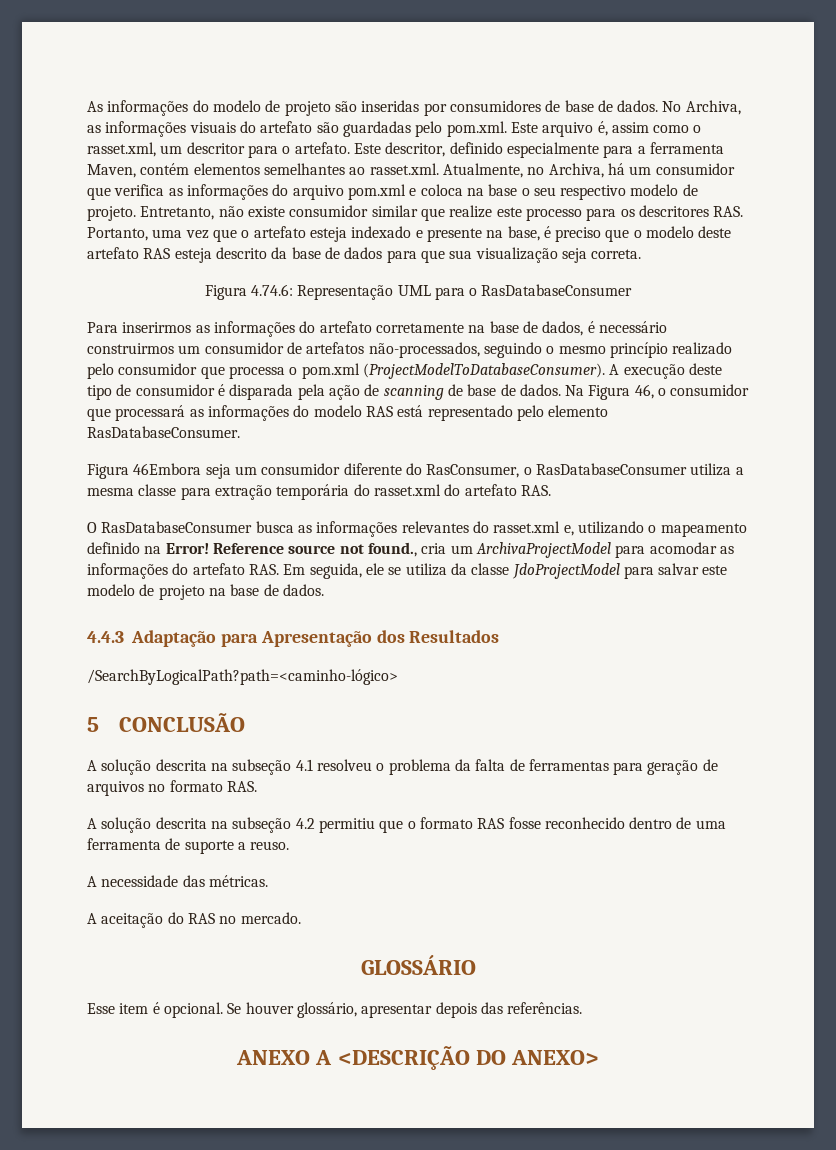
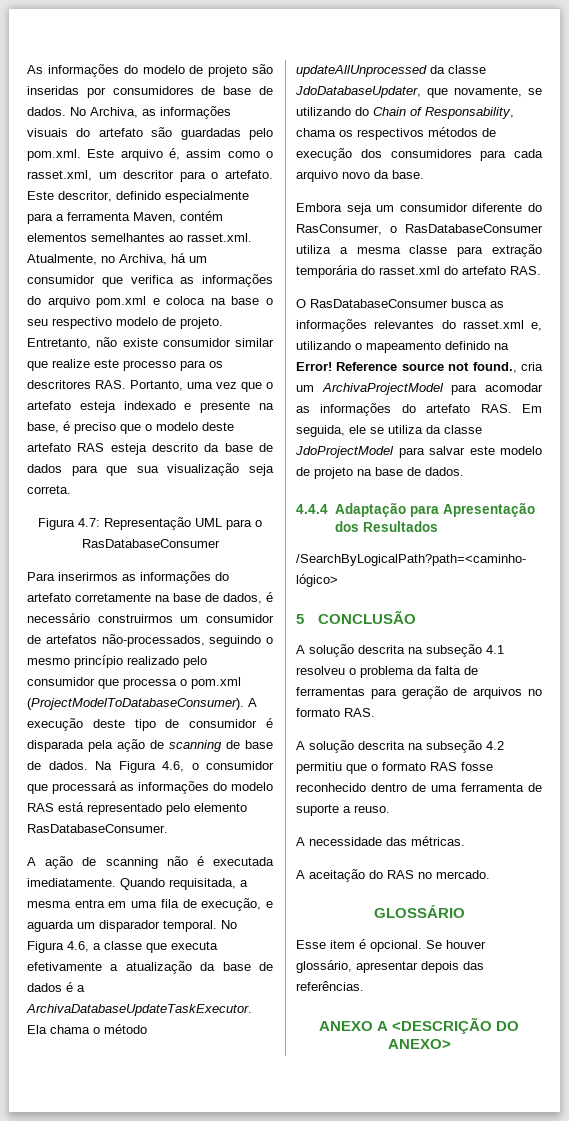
- Figura 4.74.6: Representação UML para o RasDatabaseConsumer
+ Figura 4.7: Representação UML para o RasDatabaseConsumer
- Na Figura 46, o consumidor que processará as informações do modelo RAS está representado pelo elemento RasDatabaseConsumer.
+ Na Figura 4.6, o consumidor que processará as informações do modelo RAS está representado pelo elemento RasDatabaseConsumer.
- Figura 46Embora seja um consumidor diferente do RasConsumer, o RasDatabaseConsumer utiliza a mesma classe para extração temporária do rasset.xml do artefato RAS.
+ A ação de scanning não é executada imediatamente. Quando requisitada, a mesma entra em uma fila de execução, e aguarda um disparador temporal. No Figura 4.6, a classe que executa efetivamente a atualização da base de dados é a ArchivaDatabaseUpdateTaskExecutor. Ela chama o método updateAllUnprocessed da classe JdoDatabaseUpdater, que novamente, se utilizando do Chain of Responsability, chama os respectivos métodos de execução dos consumidores para cada arquivo novo da base.
+ Embora seja um consumidor diferente do RasConsumer, o RasDatabaseConsumer utiliza a mesma classe para extração temporária do rasset.xml do artefato RAS.
- 4.4.3 Adaptação para Apresentação dos Resultados
+ 4.4.4 Adaptação para Apresentação dos Resultados

